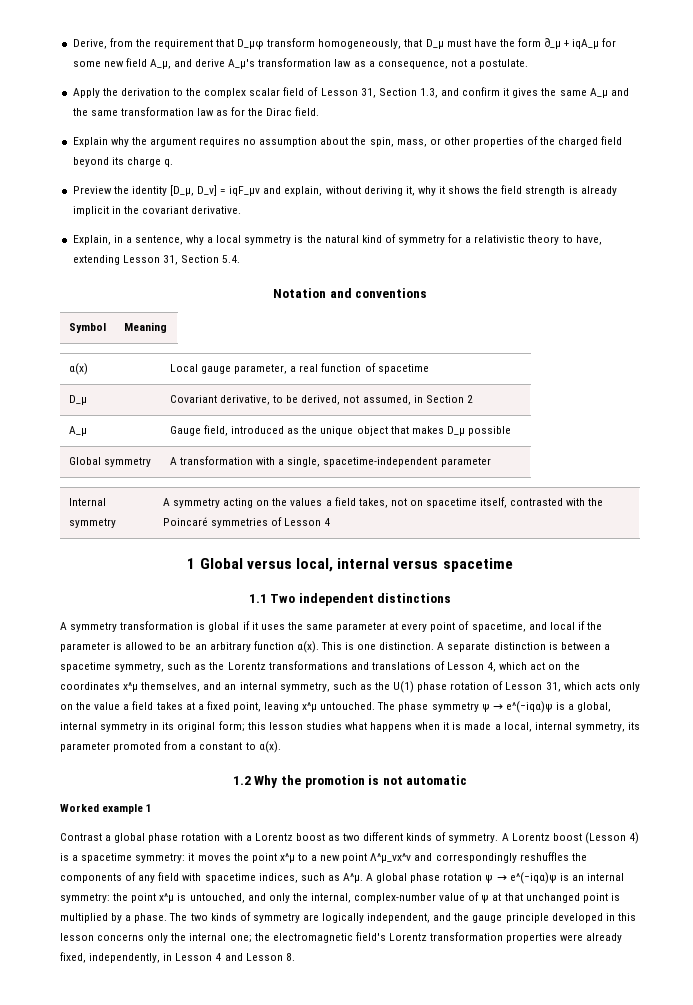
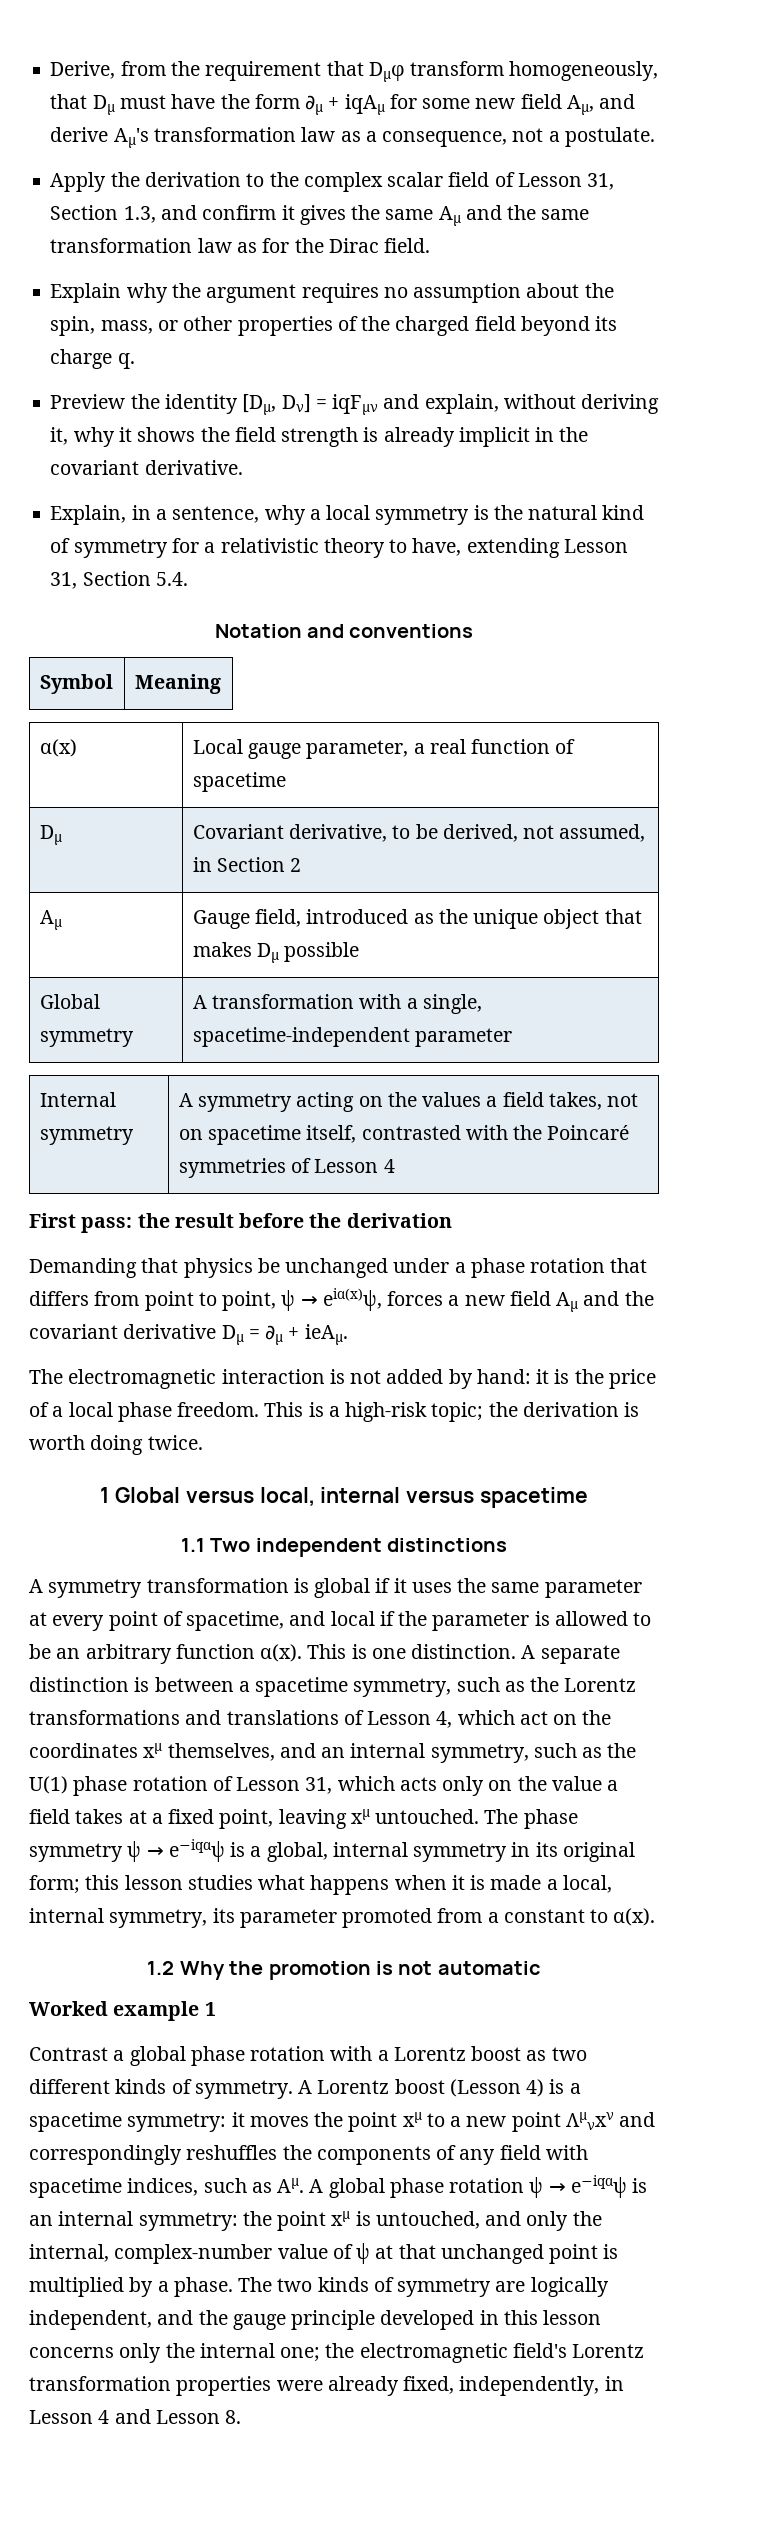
- Derive, from the requirement that D_μφ transform homogeneously, that D_μ must have the form ∂_μ + iqA_μ for some new field A_μ, and derive A_μ's transformation law as a consequence, not a postulate.
+ Derive, from the requirement that Dμφ transform homogeneously, that Dμ must have the form ∂μ + iqAμ for some new field Aμ, and derive Aμ's transformation law as a consequence, not a postulate.
- Apply the derivation to the complex scalar field of Lesson 31, Section 1.3, and confirm it gives the same A_μ and the same transformation law as for the Dirac field.
+ Apply the derivation to the complex scalar field of Lesson 31, Section 1.3, and confirm it gives the same Aμ and the same transformation law as for the Dirac field.
- Preview the identity [D_μ, D_ν] = iqF_μν and explain, without deriving it, why it shows the field strength is already implicit in the covariant derivative.
+ Preview the identity [Dμ, Dν] = iqFμν and explain, without deriving it, why it shows the field strength is already implicit in the covariant derivative.
- D_μ | Covariant derivative, to be derived, not assumed, in Section 2
+ Dμ | Covariant derivative, to be derived, not assumed, in Section 2
- A_μ | Gauge field, introduced as the unique object that makes D_μ possible
+ Aμ | Gauge field, introduced as the unique object that makes Dμ possible
+ First pass: the result before the derivation
+ Demanding that physics be unchanged under a phase rotation that differs from point to point, ψ → eiα(x)ψ, forces a new field Aμ and the covariant derivative Dμ = ∂μ + ieAμ.
+ The electromagnetic interaction is not added by hand: it is the price of a local phase freedom. This is a high-risk topic; the derivation is worth doing twice.
- A separate distinction is between a spacetime symmetry, such as the Lorentz transformations and translations of Lesson 4, which act on the coordinates x^μ themselves, and an internal symmetry, such as the U(1) phase rotation of Lesson 31, which acts only on the value a field takes at a fixed point, leaving x^μ untouched.
+ A separate distinction is between a spacetime symmetry, such as the Lorentz transformations and translations of Lesson 4, which act on the coordinates xμ themselves, and an internal symmetry, such as the U(1) phase rotation of Lesson 31, which acts only on the value a field takes at a fixed point, leaving xμ untouched.
- The phase symmetry ψ → e^(−iqα)ψ is a global, internal symmetry in its original form; this lesson studies what happens when it is made a local, internal symmetry, its parameter promoted from a constant to α(x).
+ The phase symmetry ψ → e−iqαψ is a global, internal symmetry in its original form; this lesson studies what happens when it is made a local, internal symmetry, its parameter promoted from a constant to α(x).
- it moves the point x^μ to a new point Λ^μ_νx^ν and correspondingly reshuffles the components of any field with spacetime indices, such as A^μ. A global phase rotation ψ → e^(−iqα)ψ is an internal symmetry:
+ it moves the point xμ to a new point Λμνxν and correspondingly reshuffles the components of any field with spacetime indices, such as Aμ. A global phase rotation ψ → e−iqαψ is an internal symmetry:
- the point x^μ is untouched, and only the internal, complex-number value of ψ at that unchanged point is multiplied by a phase.
+ the point xμ is untouched, and only the internal, complex-number value of ψ at that unchanged point is multiplied by a phase.

